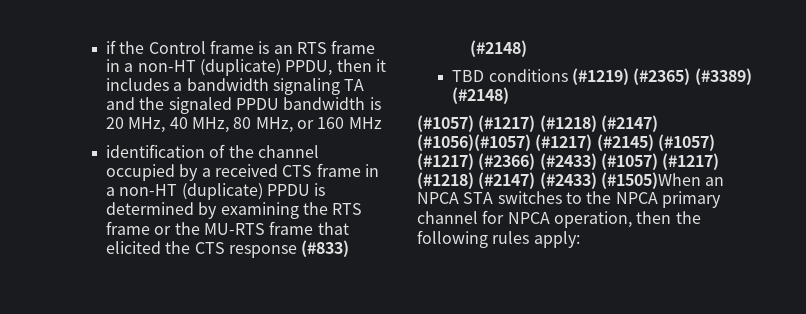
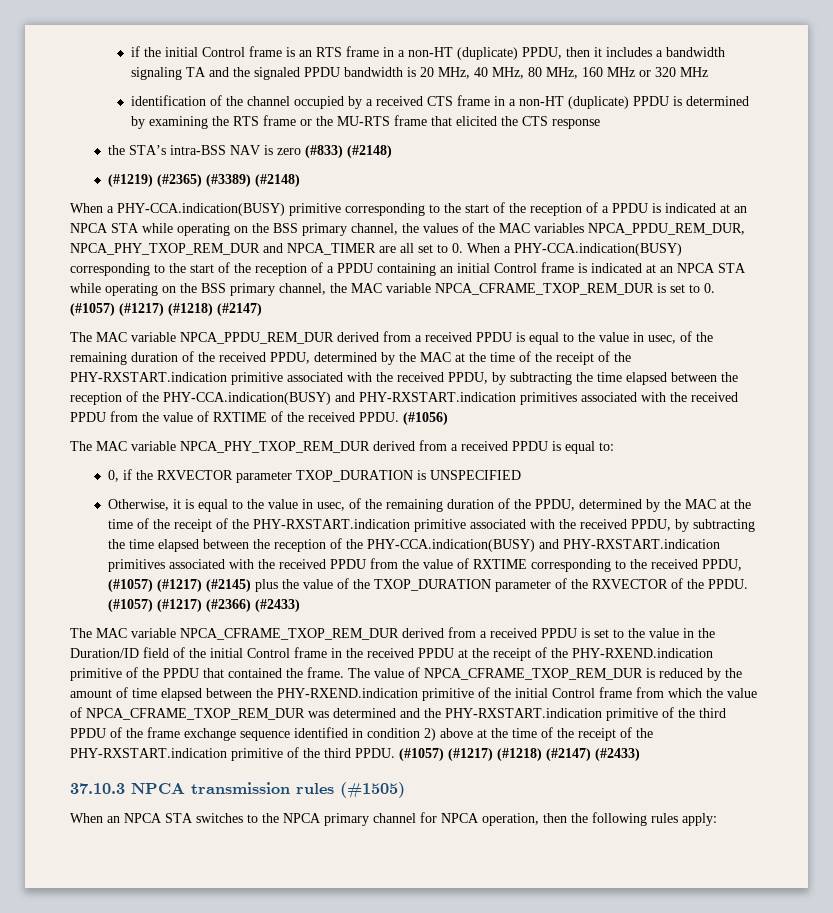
- if the Control frame is an RTS frame in a non-HT (duplicate) PPDU, then it includes a bandwidth signaling TA and the signaled PPDU bandwidth is 20 MHz, 40 MHz, 80 MHz, or 160 MHz
+ if the initial Control frame is an RTS frame in a non-HT (duplicate) PPDU, then it includes a bandwidth signaling TA and the signaled PPDU bandwidth is 20 MHz, 40 MHz, 80 MHz, 160 MHz or 320 MHz
- identification of the channel occupied by a received CTS frame in a non-HT (duplicate) PPDU is determined by examining the RTS frame or the MU-RTS frame that elicited the CTS response (#833) (#2148)
+ identification of the channel occupied by a received CTS frame in a non-HT (duplicate) PPDU is determined by examining the RTS frame or the MU-RTS frame that elicited the CTS response
+ the STA’s intra-BSS NAV is zero (#833) (#2148)
- TBD conditions (#1219) (#2365) (#3389) (#2148)
+ (#1219) (#2365) (#3389) (#2148)
- (#1057) (#1217) (#1218) (#2147) (#1056)(#1057) (#1217) (#2145) (#1057) (#1217) (#2366) (#2433) (#1057) (#1217) (#1218) (#2147) (#2433) (#1505)When an NPCA STA switches to the NPCA primary channel for NPCA operation, then the following rules apply:
+ When a PHY-CCA.indication(BUSY) primitive corresponding to the start of the reception of a PPDU is indicated at an NPCA STA while operating on the BSS primary channel, the values of the MAC variables NPCA_PPDU_REM_DUR, NPCA_PHY_TXOP_REM_DUR and NPCA_TIMER are all set to 0. When a PHY-CCA.indication(BUSY) corresponding to the start of the reception of a PPDU containing an initial Control frame is indicated at an NPCA STA while operating on the BSS primary channel, the MAC variable NPCA_CFRAME_TXOP_REM_DUR is set to 0. (#1057) (#1217) (#1218) (#2147)
+ The MAC variable NPCA_PPDU_REM_DUR derived from a received PPDU is equal to the value in usec, of the remaining duration of the received PPDU, determined by the MAC at the time of the receipt of the PHY-RXSTART.indication primitive associated with the received PPDU, by subtracting the time elapsed between the reception of the PHY-CCA.indication(BUSY) and PHY-RXSTART.indication primitives associated with the received PPDU from the value of RXTIME of the received PPDU. (#1056)
+ The MAC variable NPCA_PHY_TXOP_REM_DUR derived from a received PPDU is equal to:
+ 0, if the RXVECTOR parameter TXOP_DURATION is UNSPECIFIED
+ Otherwise, it is equal to the value in usec, of the remaining duration of the PPDU, determined by the MAC at the time of the receipt of the PHY-RXSTART.indication primitive associated with the received PPDU, by subtracting the time elapsed between the reception of the PHY-CCA.indication(BUSY) and PHY-RXSTART.indication primitives associated with the received PPDU from the value of RXTIME corresponding to the received PPDU, (#1057) (#1217) (#2145) plus the value of the TXOP_DURATION parameter of the RXVECTOR of the PPDU. (#1057) (#1217) (#2366) (#2433)
+ The MAC variable NPCA_CFRAME_TXOP_REM_DUR derived from a received PPDU is set to the value in the Duration/ID field of the initial Control frame in the received PPDU at the receipt of the PHY-RXEND.indication primitive of the PPDU that contained the frame. The value of NPCA_CFRAME_TXOP_REM_DUR is reduced by the amount of time elapsed between the PHY-RXEND.indication primitive of the initial Control frame from which the value of NPCA_CFRAME_TXOP_REM_DUR was determined and the PHY-RXSTART.indication primitive of the third PPDU of the frame exchange sequence identified in condition 2) above at the time of the receipt of the PHY-RXSTART.indication primitive of the third PPDU. (#1057) (#1217) (#1218) (#2147) (#2433)
+ 37.10.3 NPCA transmission rules (#1505)
+ When an NPCA STA switches to the NPCA primary channel for NPCA operation, then the following rules apply:

